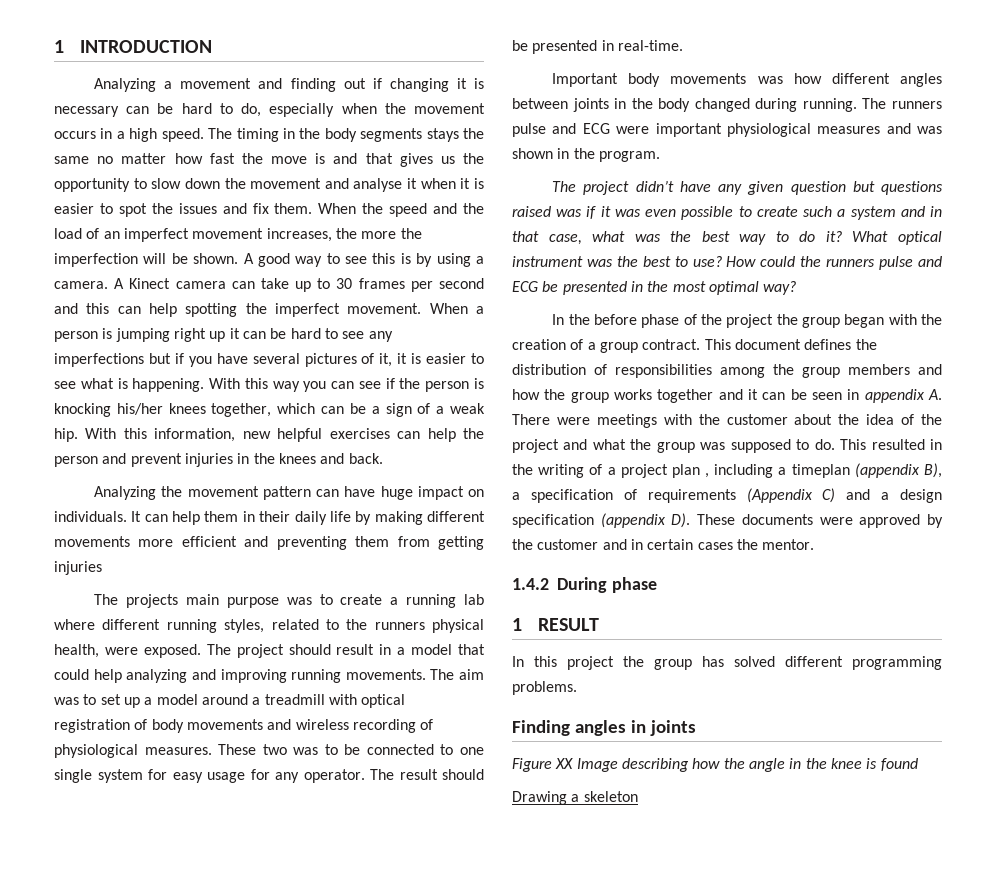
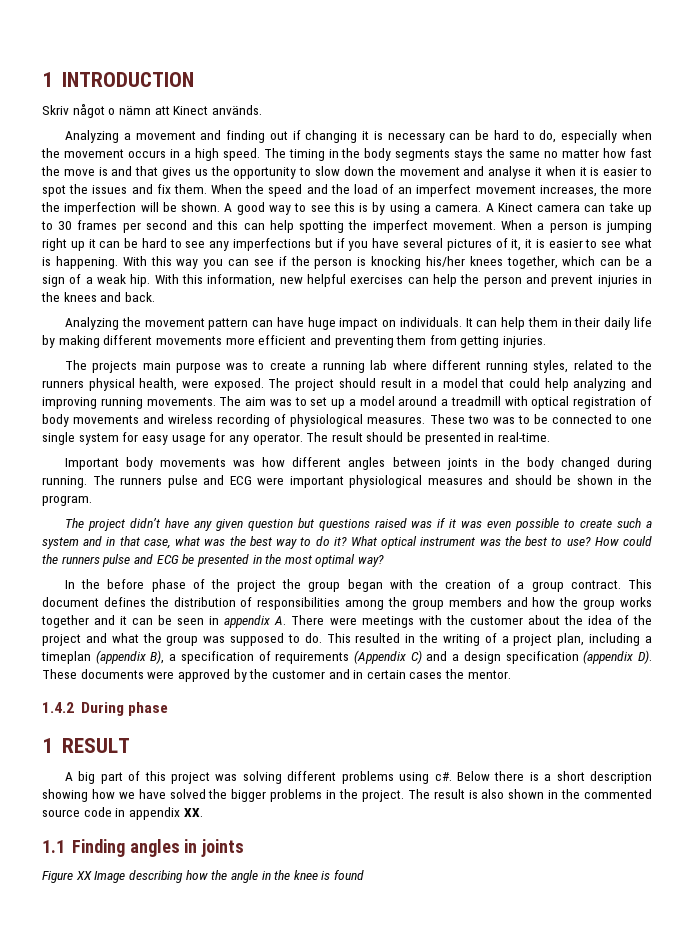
+ Skriv något o nämn att Kinect används.
- It can help them in their daily life by making different movements more efficient and preventing them from getting injuries
+ It can help them in their daily life by making different movements more efficient and preventing them from getting injuries.
- The runners pulse and ECG were important physiological measures and was shown in the program.
+ The runners pulse and ECG were important physiological measures and should be shown in the program.
- This resulted in the writing of a project plan , including a timeplan (appendix B), a specification of requirements (Appendix C) and a design specification (appendix D). These documents were approved by the customer and in certain cases the mentor.
+ This resulted in the writing of a project plan, including a timeplan (appendix B), a specification of requirements (Appendix C) and a design specification (appendix D). These documents were approved by the customer and in certain cases the mentor.
- In this project the group has solved different programming problems.
- Finding angles in joints
+ A big part of this project was solving different problems using c#. Below there is a short description showing how we have solved the bigger problems in the project. The result is also shown in the commented source code in appendix XX.
+ 1.1 Finding angles in joints
- Drawing a skeleton

